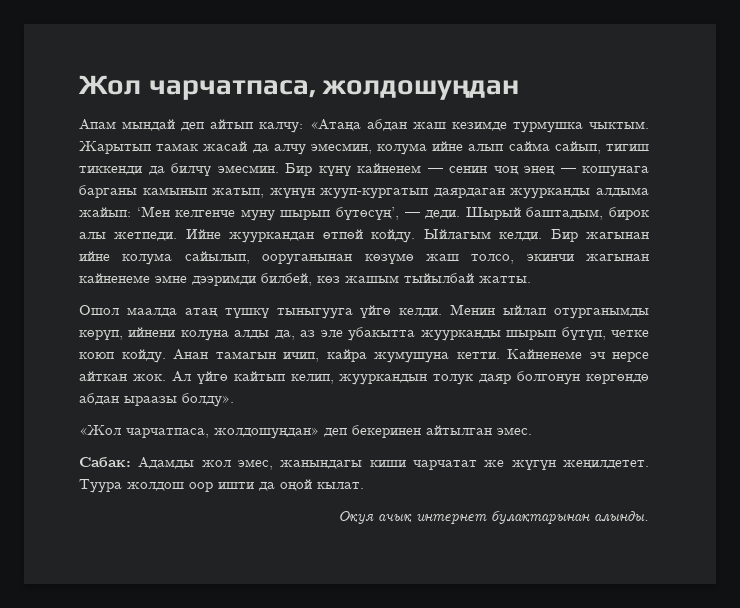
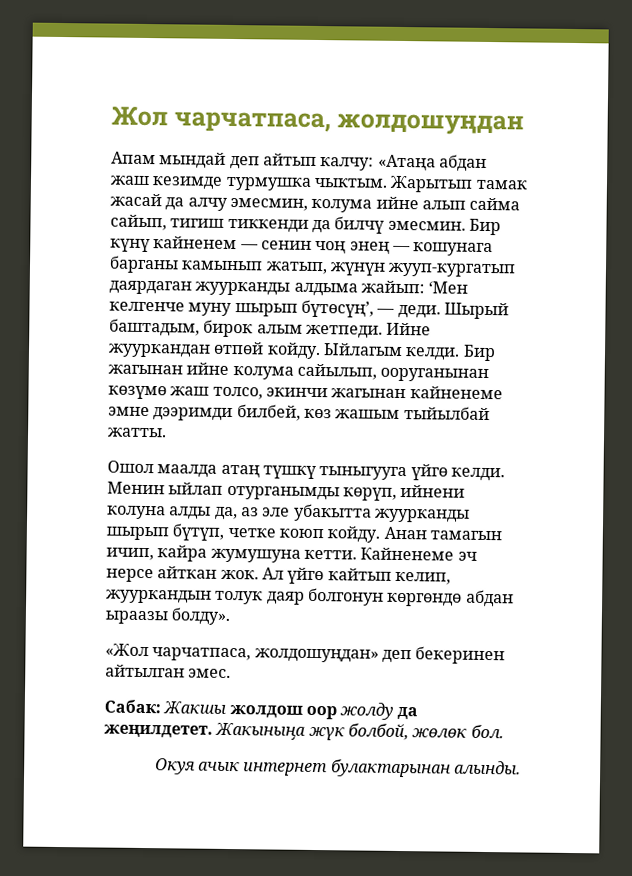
- Шырый баштадым, бирок алы жетпеди.
+ Шырый баштадым, бирок алым жетпеди.
- Сабак: Адамды жол эмес, жанындагы киши чарчатат же жүгүн жеңилдетет. Туура жолдош оор ишти да оңой кылат.
+ Сабак: Жакшы жолдош оор жолду да жеңилдетет. Жакыныңа жүк болбой, жөлөк бол.

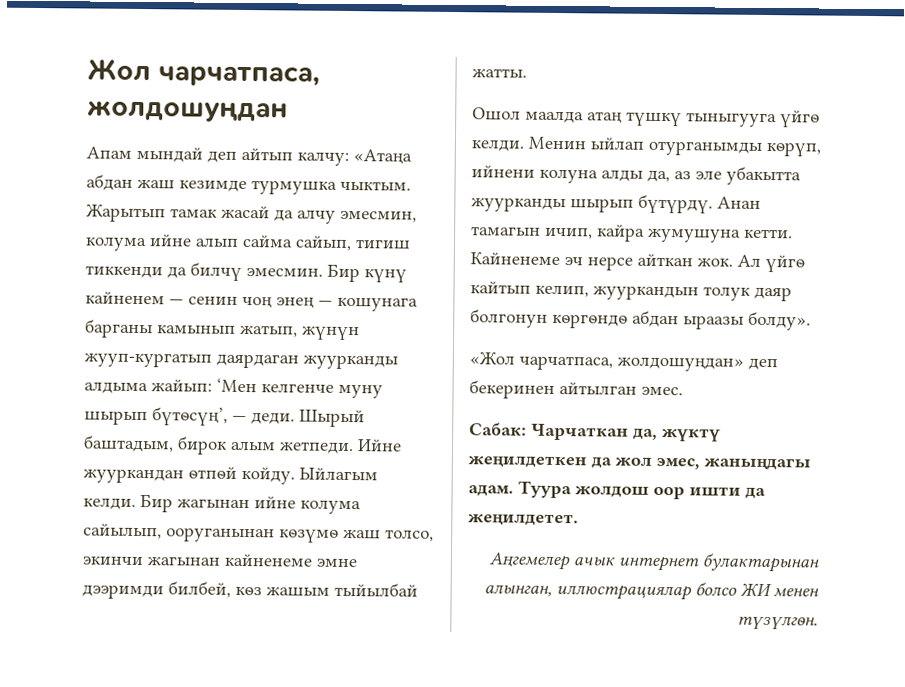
- Менин ыйлап отурганымды көрүп, ийнени колуна алды да, аз эле убакытта жуурканды шырып бүтүп, четке коюп койду.
+ Менин ыйлап отурганымды көрүп, ийнени колуна алды да, аз эле убакытта жуурканды шырып бүтүрдү.
- Сабак: Жакшы жолдош оор жолду да жеңилдетет. Жакыныңа жүк болбой, жөлөк бол.
- Окуя ачык интернет булактарынан алынды.
+ Сабак: Чарчаткан да, жүктү жеңилдеткен да жол эмес, жаныңдагы адам. Туура жолдош оор ишти да жеңилдетет.
+ Аңгемелер ачык интернет булактарынан алынган, иллюстрациялар болсо ЖИ менен түзүлгөн.

